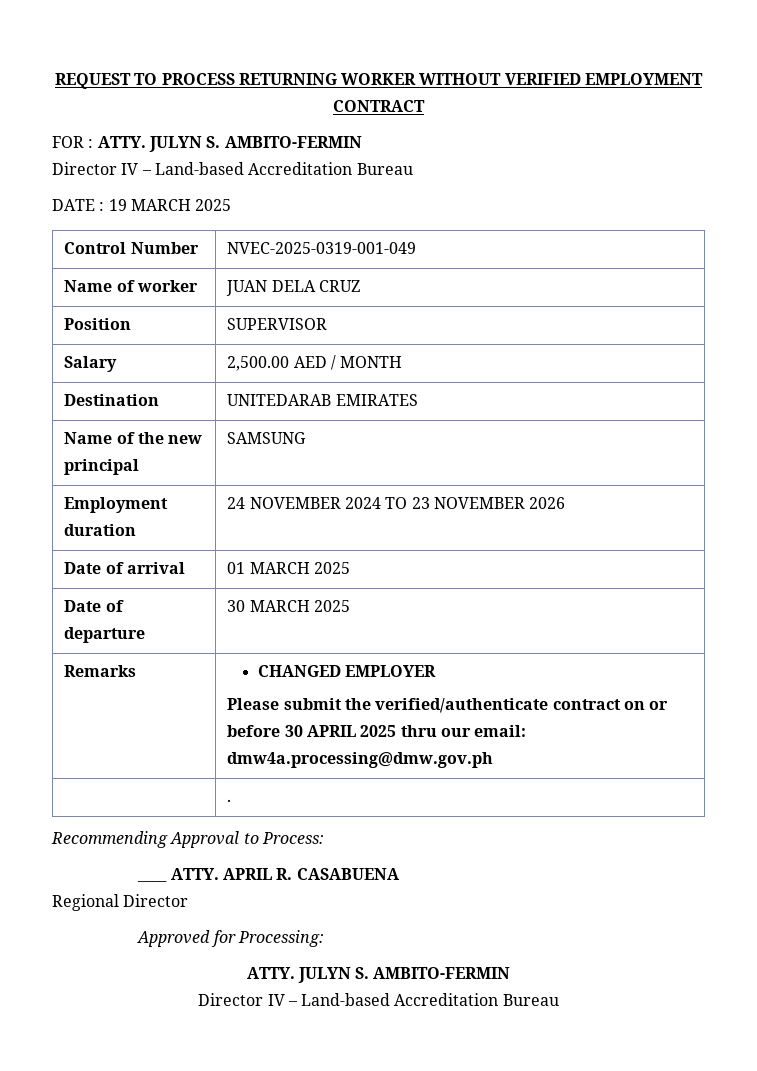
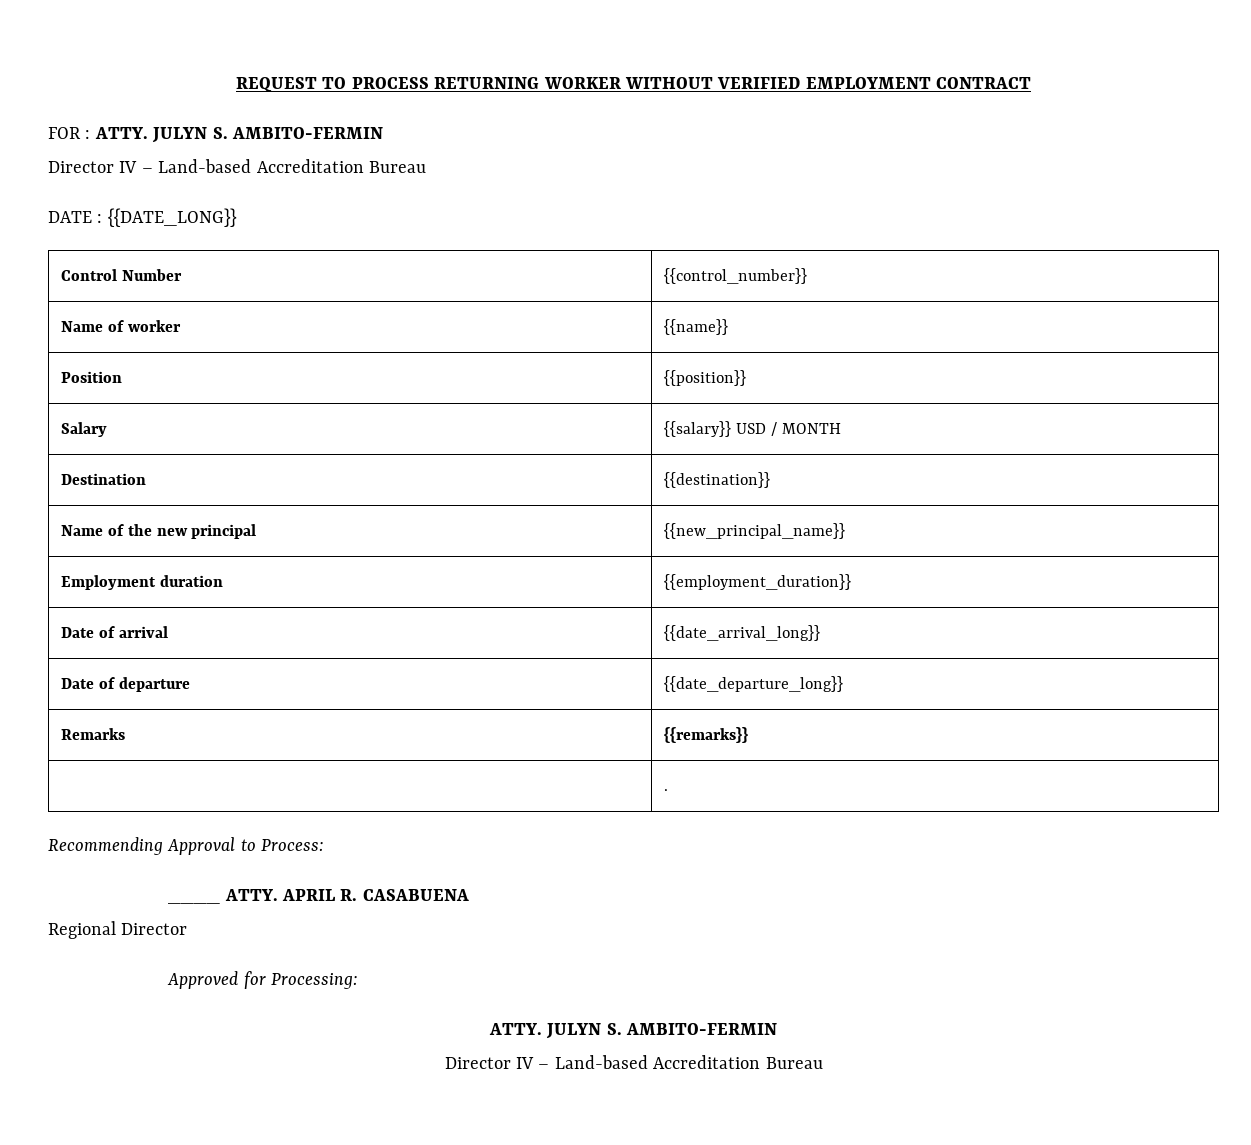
- DATE : 19 MARCH 2025
+ DATE : {{DATE_LONG}}
- Control Number | NVEC-2025-0319-001-049
+ Control Number | {{control_number}}
- Name of worker | JUAN DELA CRUZ
+ Name of worker | {{name}}
- Position | SUPERVISOR
+ Position | {{position}}
- Salary | 2,500.00 AED / MONTH
+ Salary | {{salary}} USD / MONTH
- Destination | UNITEDARAB EMIRATES
+ Destination | {{destination}}
- Name of the new principal | SAMSUNG
+ Name of the new principal | {{new_principal_name}}
- Employment duration | 24 NOVEMBER 2024 TO 23 NOVEMBER 2026
+ Employment duration | {{employment_duration}}
- Date of arrival | 01 MARCH 2025
+ Date of arrival | {{date_arrival_long}}
- Date of departure | 30 MARCH 2025
- Remarks | CHANGED EMPLOYER
- Please submit the verified/authenticate contract on or before 30 APRIL 2025 thru our email: dmw4a.processing@dmw.gov.ph
+ Date of departure | {{date_departure_long}}
+ Remarks | {{remarks}}

